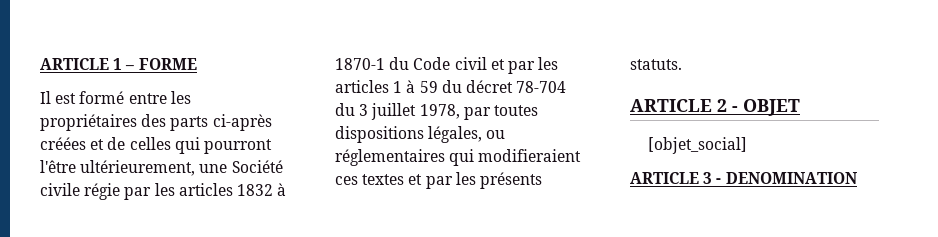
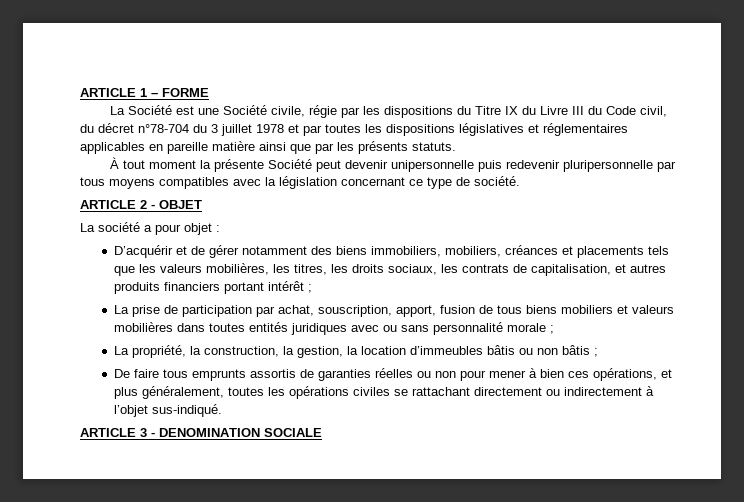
- Il est formé entre les propriétaires des parts ci-après créées et de celles qui pourront l'être ultérieurement, une Société civile régie par les articles 1832 à 1870-1 du Code civil et par les articles 1 à 59 du décret 78-704 du 3 juillet 1978, par toutes dispositions légales, ou réglementaires qui modifieraient ces textes et par les présents statuts.
+ La Société est une Société civile, régie par les dispositions du Titre IX du Livre III du Code civil, du décret n°78-704 du 3 juillet 1978 et par toutes les dispositions législatives et réglementaires applicables en pareille matière ainsi que par les présents statuts.
+ À tout moment la présente Société peut devenir unipersonnelle puis redevenir pluripersonnelle par tous moyens compatibles avec la législation concernant ce type de société.
  ARTICLE 2 - OBJET
- [objet_social]
+ La société a pour objet :
+ D’acquérir et de gérer notamment des biens immobiliers, mobiliers, créances et placements tels que les valeurs mobilières, les titres, les droits sociaux, les contrats de capitalisation, et autres produits financiers portant intérêt ;
+ La prise de participation par achat, souscription, apport, fusion de tous biens mobiliers et valeurs mobilières dans toutes entités juridiques avec ou sans personnalité morale ;
+ La propriété, la construction, la gestion, la location d’immeubles bâtis ou non bâtis ;
+ De faire tous emprunts assortis de garanties réelles ou non pour mener à bien ces opérations, et plus généralement, toutes les opérations civiles se rattachant directement ou indirectement à l’objet sus-indiqué.
- ARTICLE 3 - DENOMINATION
+ ARTICLE 3 - DENOMINATION SOCIALE

